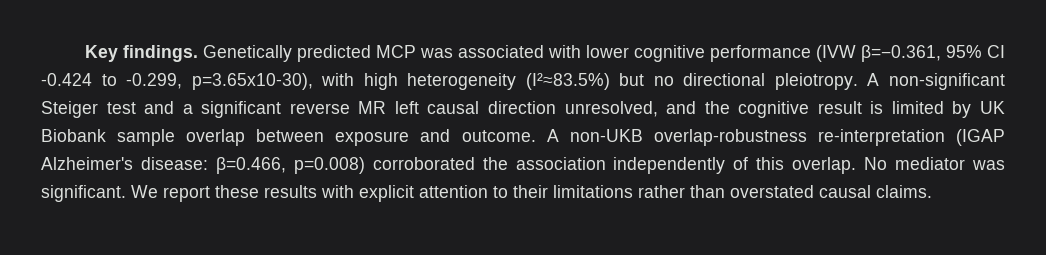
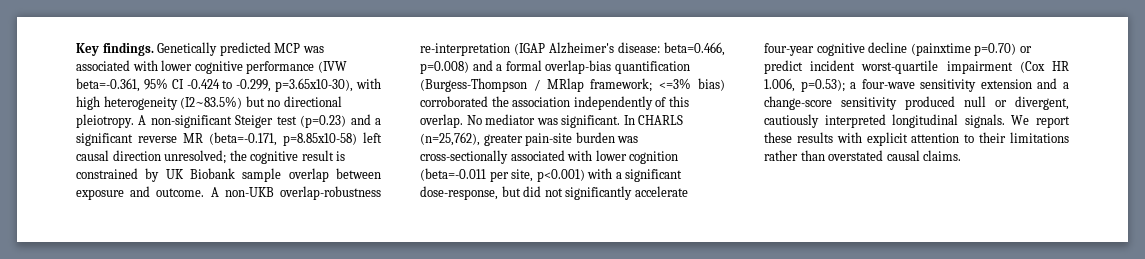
- Genetically predicted MCP was associated with lower cognitive performance (IVW β=−0.361, 95% CI -0.424 to -0.299, p=3.65x10-30), with high heterogeneity (I²≈83.5%) but no directional pleiotropy.
+ Genetically predicted MCP was associated with lower cognitive performance (IVW beta=-0.361, 95% CI -0.424 to -0.299, p=3.65x10-30), with high heterogeneity (I2~83.5%) but no directional pleiotropy.
- A non-significant Steiger test and a significant reverse MR left causal direction unresolved, and the cognitive result is limited by UK Biobank sample overlap between exposure and outcome.
+ A non-significant Steiger test (p=0.23) and a significant reverse MR (beta=-0.171, p=8.85x10-58) left causal direction unresolved; the cognitive result is constrained by UK Biobank sample overlap between exposure and outcome.
- A non-UKB overlap-robustness re-interpretation (IGAP Alzheimer's disease: β=0.466, p=0.008) corroborated the association independently of this overlap.
+ A non-UKB overlap-robustness re-interpretation (IGAP Alzheimer's disease: beta=0.466, p=0.008) and a formal overlap-bias quantification (Burgess-Thompson / MRlap framework; <=3% bias) corroborated the association independently of this overlap.
+ In CHARLS (n=25,762), greater pain-site burden was cross-sectionally associated with lower cognition (beta=-0.011 per site, p<0.001) with a significant dose-response, but did not significantly accelerate four-year cognitive decline (painxtime p=0.70) or predict incident worst-quartile impairment (Cox HR 1.006, p=0.53); a four-wave sensitivity extension and a change-score sensitivity produced null or divergent, cautiously interpreted longitudinal signals.

